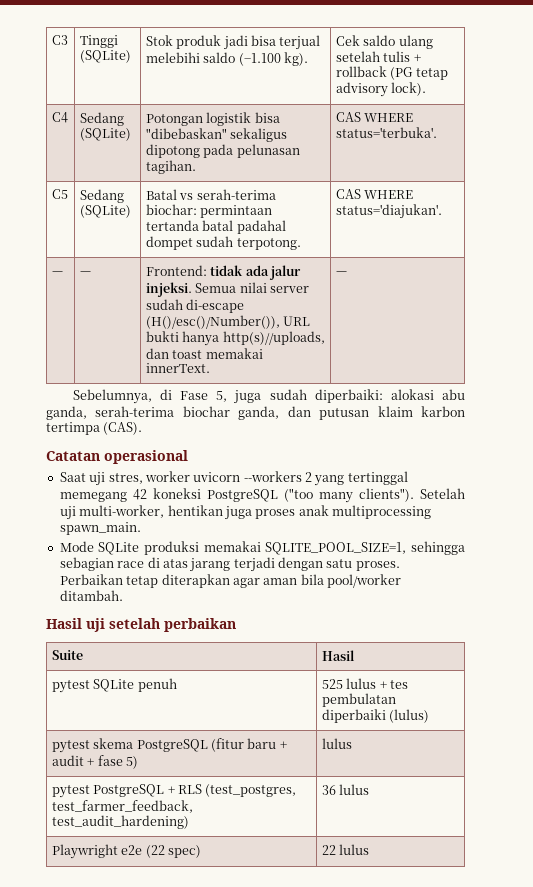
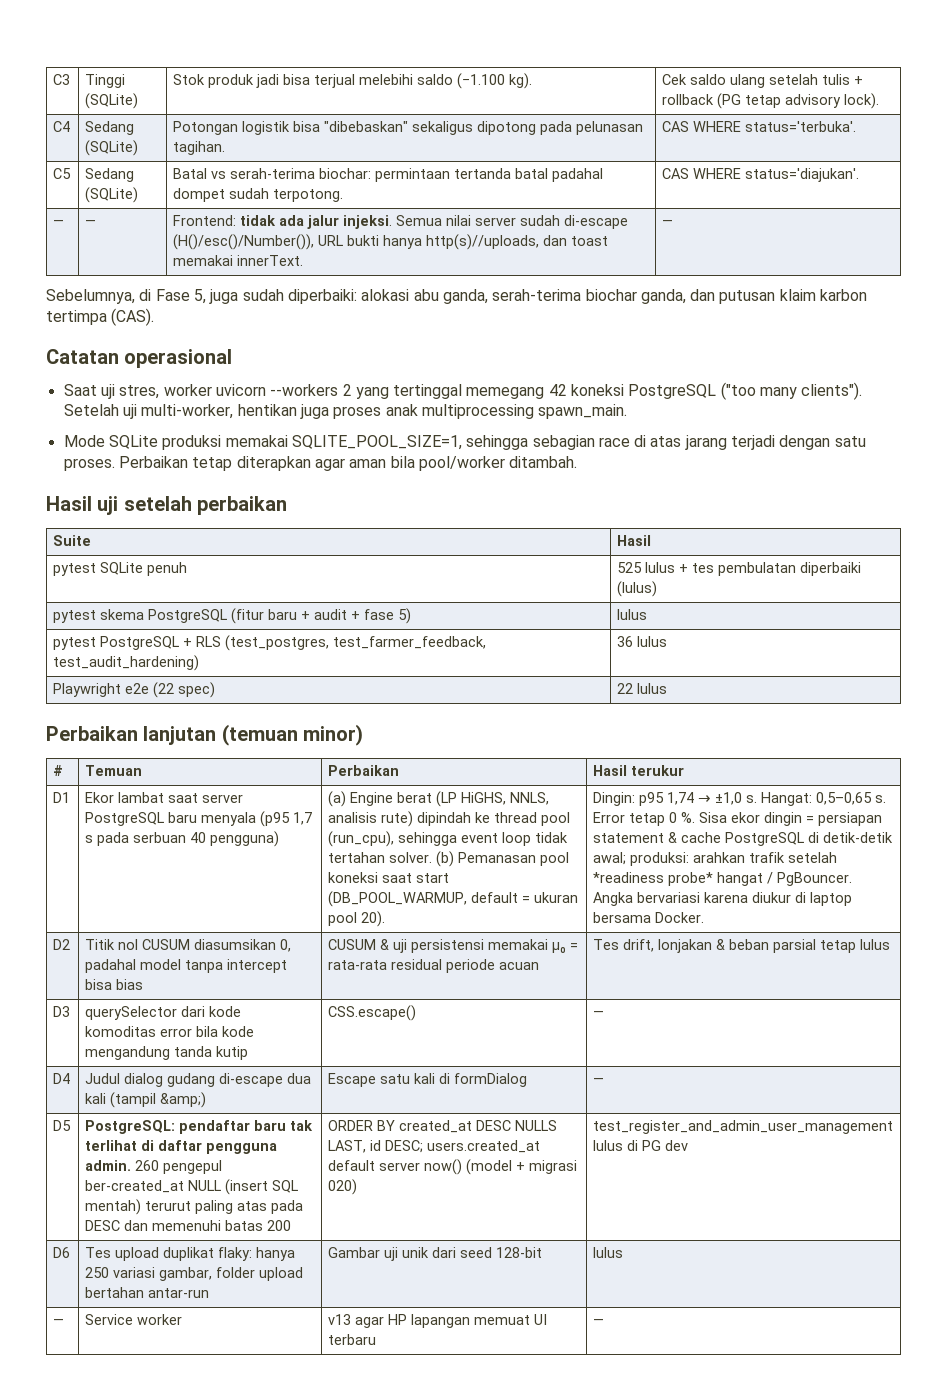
+ Perbaikan lanjutan (temuan minor)
+ # | Temuan | Perbaikan | Hasil terukur
+ D1 | Ekor lambat saat server PostgreSQL baru menyala (p95 1,7 s pada serbuan 40 pengguna) | (a) Engine berat (LP HiGHS, NNLS, analisis rute) dipindah ke thread pool (run_cpu), sehingga event loop tidak tertahan solver. (b) Pemanasan pool koneksi saat start (DB_POOL_WARMUP, default = ukuran pool 20). | Dingin: p95 1,74 → ±1,0 s. Hangat: 0,5–0,65 s. Error tetap 0 %. Sisa ekor dingin = persiapan statement & cache PostgreSQL di detik-detik awal; produksi: arahkan trafik setelah *readiness probe* hangat / PgBouncer. Angka bervariasi karena diukur di laptop bersama Docker.
+ D2 | Titik nol CUSUM diasumsikan 0, padahal model tanpa intercept bisa bias | CUSUM & uji persistensi memakai μ₀ = rata-rata residual periode acuan | Tes drift, lonjakan & beban parsial tetap lulus
+ D3 | querySelector dari kode komoditas error bila kode mengandung tanda kutip | CSS.escape() | —
+ D4 | Judul dialog gudang di-escape dua kali (tampil &amp;) | Escape satu kali di formDialog | —
+ D5 | PostgreSQL: pendaftar baru tak terlihat di daftar pengguna admin. 260 pengepul ber-created_at NULL (insert SQL mentah) terurut paling atas pada DESC dan memenuhi batas 200 | ORDER BY created_at DESC NULLS LAST, id DESC; users.created_at default server now() (model + migrasi 020) | test_register_and_admin_user_management lulus di PG dev
+ D6 | Tes upload duplikat flaky: hanya 250 variasi gambar, folder upload bertahan antar-run | Gambar uji unik dari seed 128-bit | lulus
+ — | Service worker | v13 agar HP lapangan memuat UI terbaru | —

